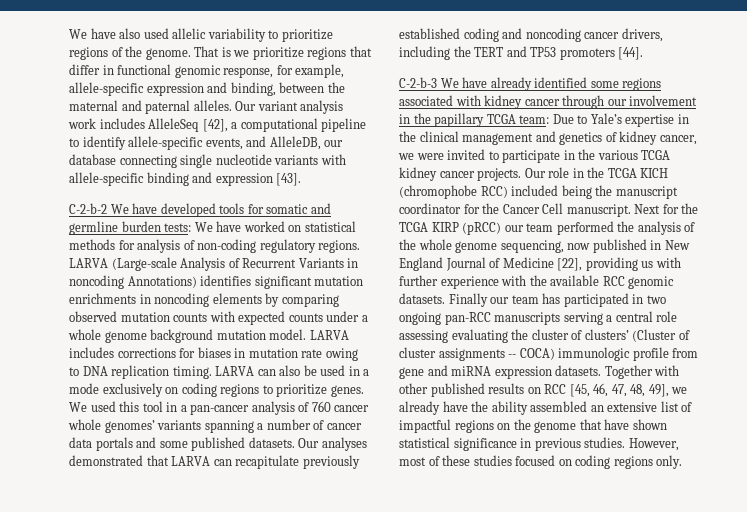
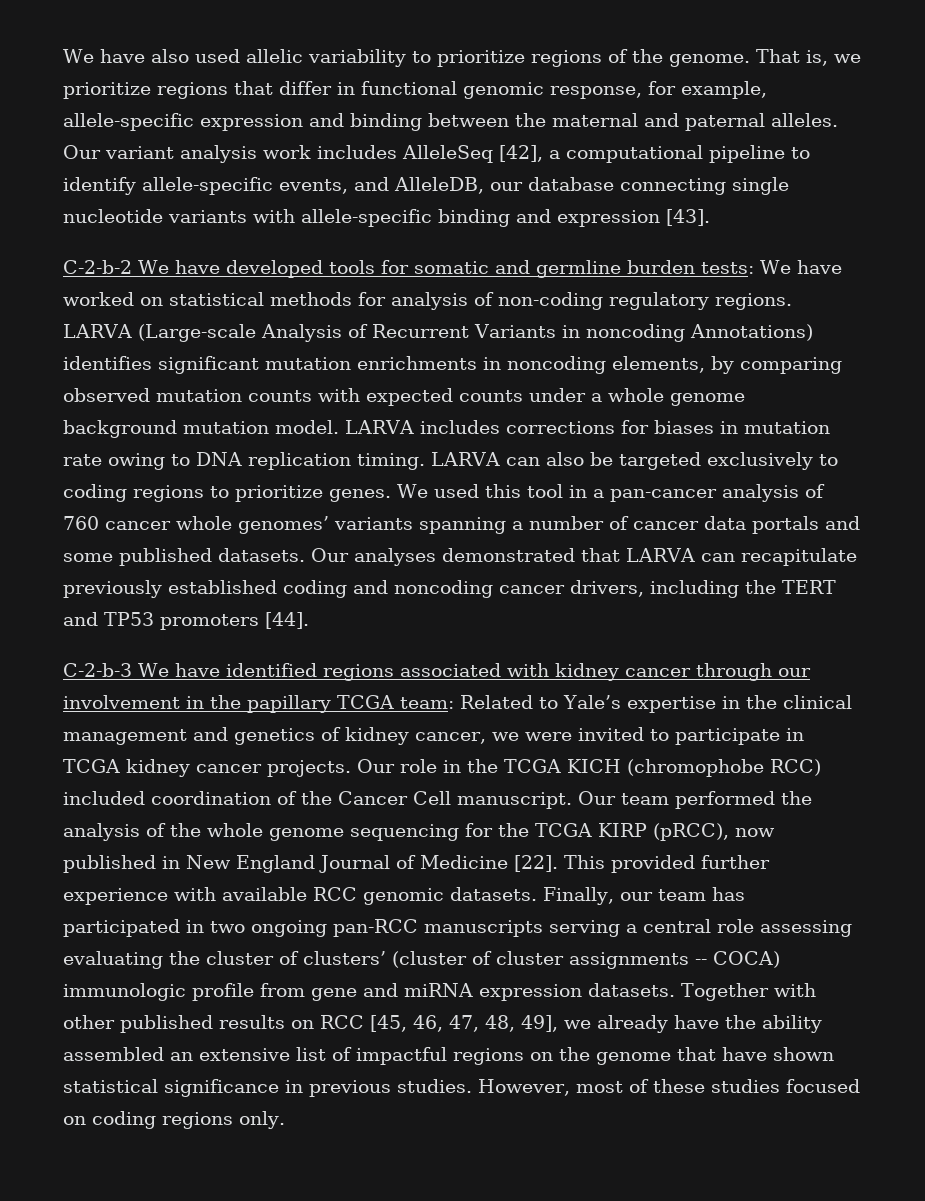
- That is we prioritize regions that differ in functional genomic response, for example, allele-specific expression and binding, between the maternal and paternal alleles.
+ That is, we prioritize regions that differ in functional genomic response, for example, allele-specific expression and binding between the maternal and paternal alleles.
- LARVA (Large-scale Analysis of Recurrent Variants in noncoding Annotations) identifies significant mutation enrichments in noncoding elements by comparing observed mutation counts with expected counts under a whole genome background mutation model.
+ LARVA (Large-scale Analysis of Recurrent Variants in noncoding Annotations) identifies significant mutation enrichments in noncoding elements, by comparing observed mutation counts with expected counts under a whole genome background mutation model.
- LARVA can also be used in a mode exclusively on coding regions to prioritize genes.
+ LARVA can also be targeted exclusively to coding regions to prioritize genes.
- C-2-b-3 We have already identified some regions associated with kidney cancer through our involvement in the papillary TCGA team: Due to Yale’s expertise in the clinical management and genetics of kidney cancer, we were invited to participate in the various TCGA kidney cancer projects.
+ C-2-b-3 We have identified regions associated with kidney cancer through our involvement in the papillary TCGA team: Related to Yale’s expertise in the clinical management and genetics of kidney cancer, we were invited to participate in TCGA kidney cancer projects.
- Our role in the TCGA KICH (chromophobe RCC) included being the manuscript coordinator for the Cancer Cell manuscript. Next for the TCGA KIRP (pRCC) our team performed the analysis of the whole genome sequencing, now published in New England Journal of Medicine [22], providing us with further experience with the available RCC genomic datasets.
+ Our role in the TCGA KICH (chromophobe RCC) included coordination of the Cancer Cell manuscript. Our team performed the analysis of the whole genome sequencing for the TCGA KIRP (pRCC), now published in New England Journal of Medicine [22]. This provided further experience with available RCC genomic datasets.
- Finally our team has participated in two ongoing pan-RCC manuscripts serving a central role assessing evaluating the cluster of clusters’ (Cluster of cluster assignments -- COCA) immunologic profile from gene and miRNA expression datasets.
+ Finally, our team has participated in two ongoing pan-RCC manuscripts serving a central role assessing evaluating the cluster of clusters’ (cluster of cluster assignments -- COCA) immunologic profile from gene and miRNA expression datasets.

